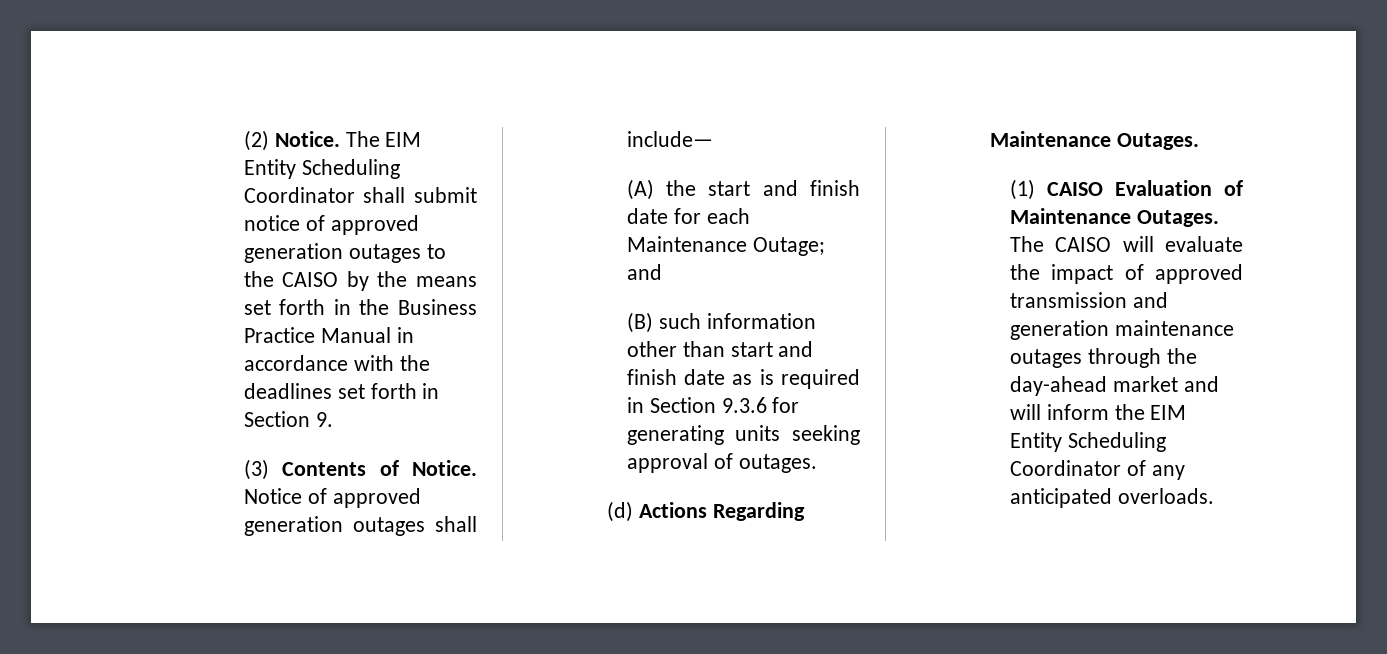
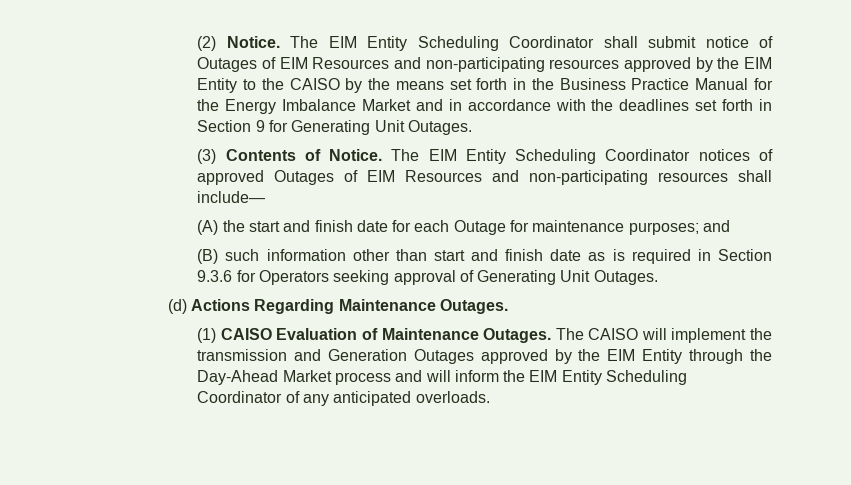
- The EIM Entity Scheduling Coordinator shall submit notice of approved generation outages to the CAISO by the means set forth in the Business Practice Manual in accordance with the deadlines set forth in Section 9.
+ The EIM Entity Scheduling Coordinator shall submit notice of Outages of EIM Resources and non-participating resources approved by the EIM Entity to the CAISO by the means set forth in the Business Practice Manual for the Energy Imbalance Market and in accordance with the deadlines set forth in Section 9 for Generating Unit Outages.
- Notice of approved generation outages shall include—
+ The EIM Entity Scheduling Coordinator notices of approved Outages of EIM Resources and non-participating resources shall include—
- (A) the start and finish date for each Maintenance Outage; and
+ (A) the start and finish date for each Outage for maintenance purposes; and
- (B) such information other than start and finish date as is required in Section 9.3.6 for generating units seeking approval of outages.
+ (B) such information other than start and finish date as is required in Section 9.3.6 for Operators seeking approval of Generating Unit Outages.
- The CAISO will evaluate the impact of approved transmission and generation maintenance outages through the day-ahead market and will inform the EIM Entity Scheduling Coordinator of any anticipated overloads.
+ The CAISO will implement the transmission and Generation Outages approved by the EIM Entity through the Day-Ahead Market process and will inform the EIM Entity Scheduling Coordinator of any anticipated overloads.

